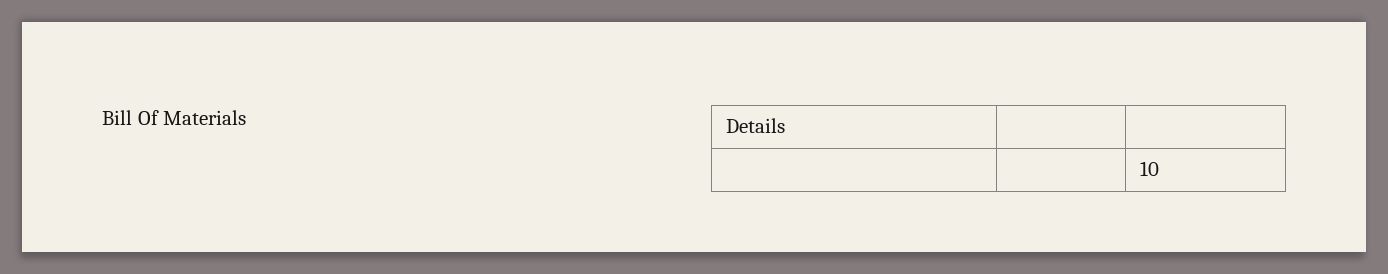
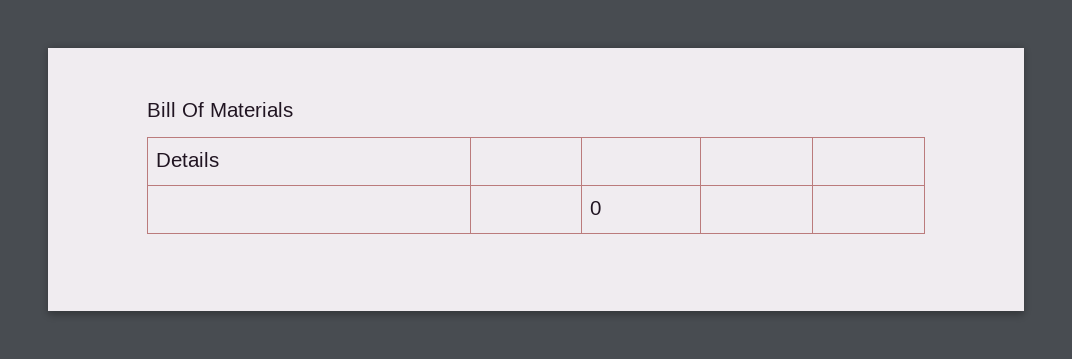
- Details | |
- | | 10
+ Details | | | |
+ | | 0 | |

